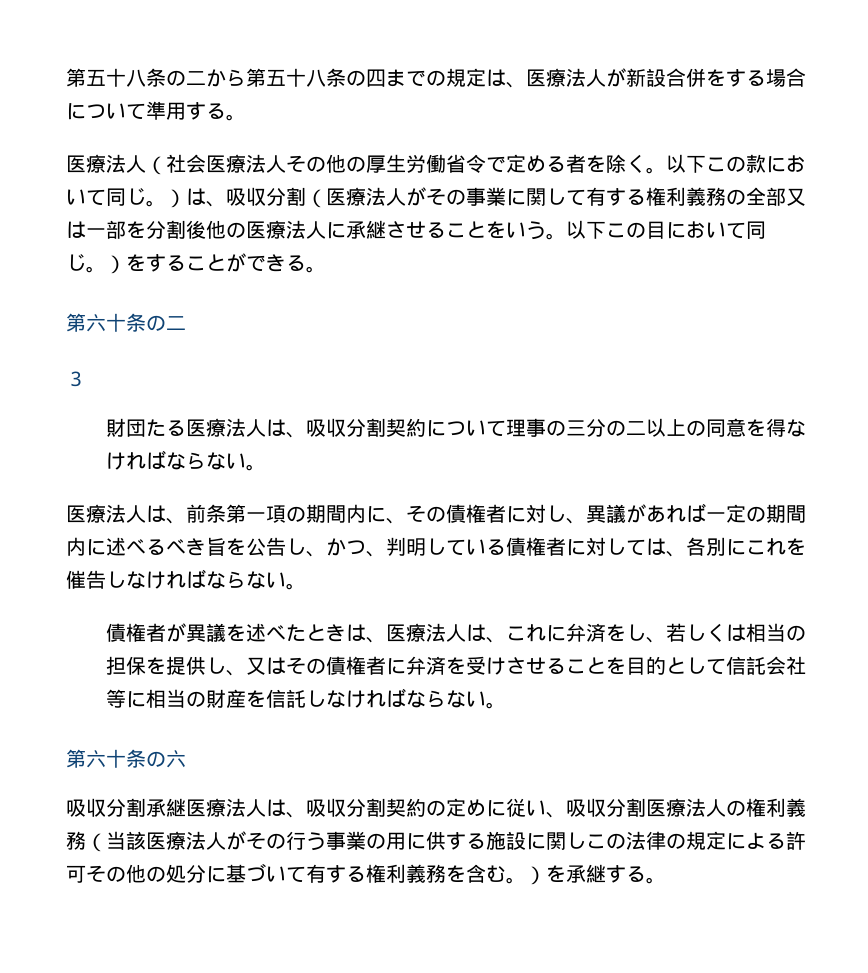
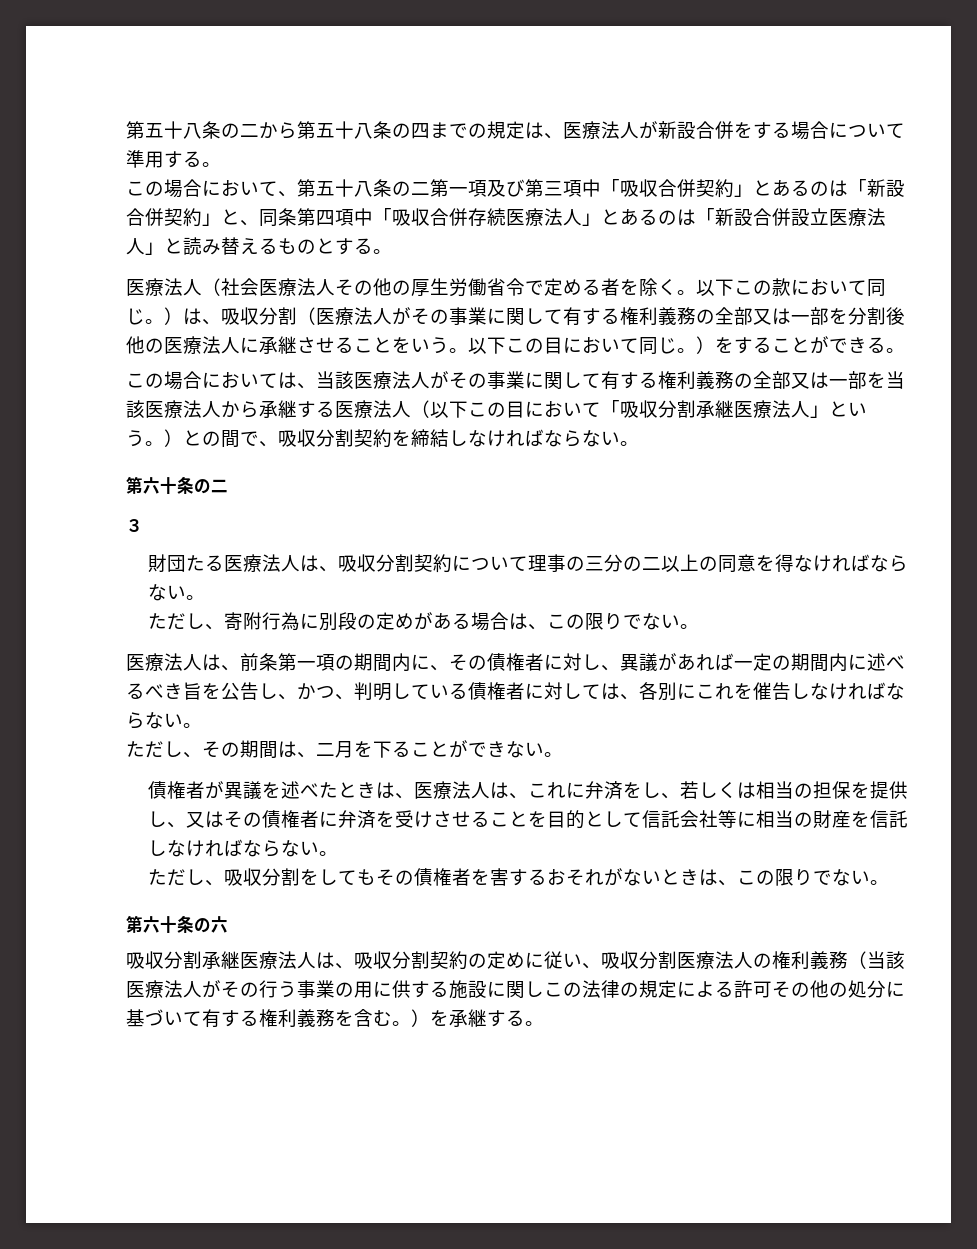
+ この場合において、第五十八条の二第一項及び第三項中「吸収合併契約」とあるのは「新設合併契約」と、同条第四項中「吸収合併存続医療法人」とあるのは「新設合併設立医療法人」と読み替えるものとする。
+ この場合においては、当該医療法人がその事業に関して有する権利義務の全部又は一部を当該医療法人から承継する医療法人（以下この目において「吸収分割承継医療法人」という。）との間で、吸収分割契約を締結しなければならない。
+ ただし、寄附行為に別段の定めがある場合は、この限りでない。
+ ただし、その期間は、二月を下ることができない。
+ ただし、吸収分割をしてもその債権者を害するおそれがないときは、この限りでない。

